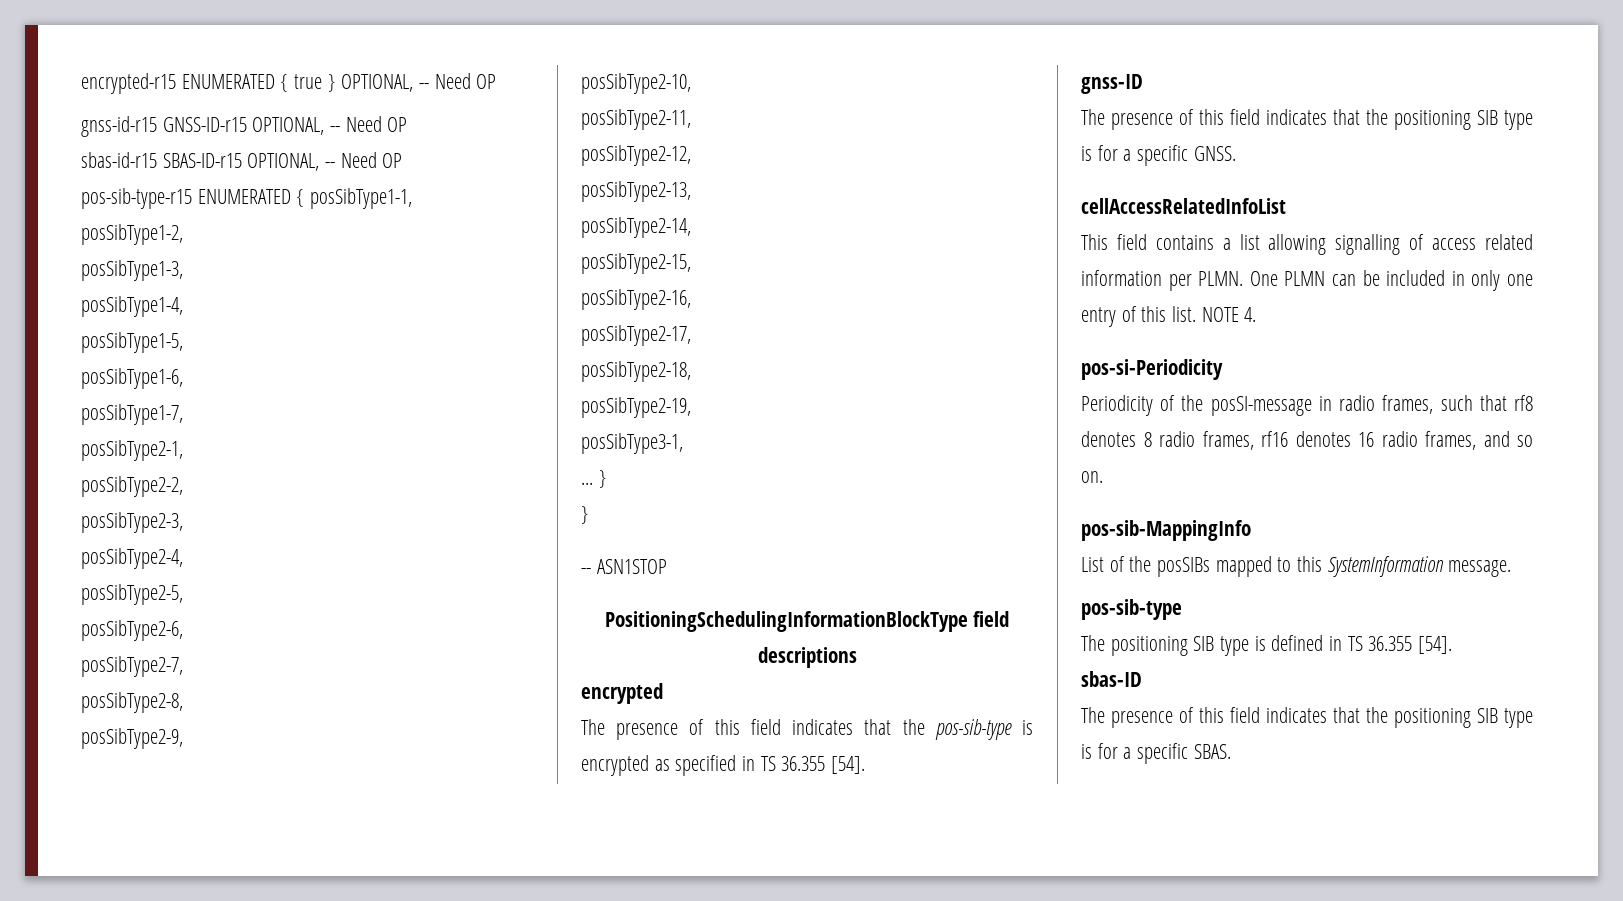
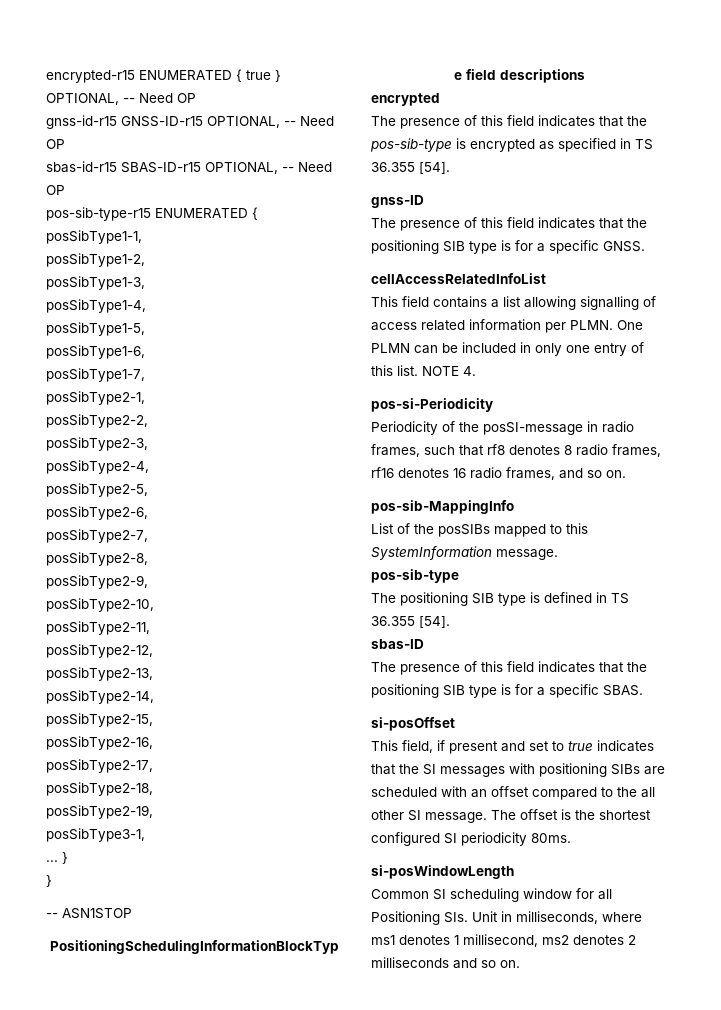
+ si-posOffset
+ This field, if present and set to true indicates that the SI messages with positioning SIBs are scheduled with an offset compared to the all other SI message. The offset is the shortest configured SI periodicity 80ms.
+ si-posWindowLength
+ Common SI scheduling window for all Positioning SIs. Unit in milliseconds, where ms1 denotes 1 millisecond, ms2 denotes 2 milliseconds and so on.

